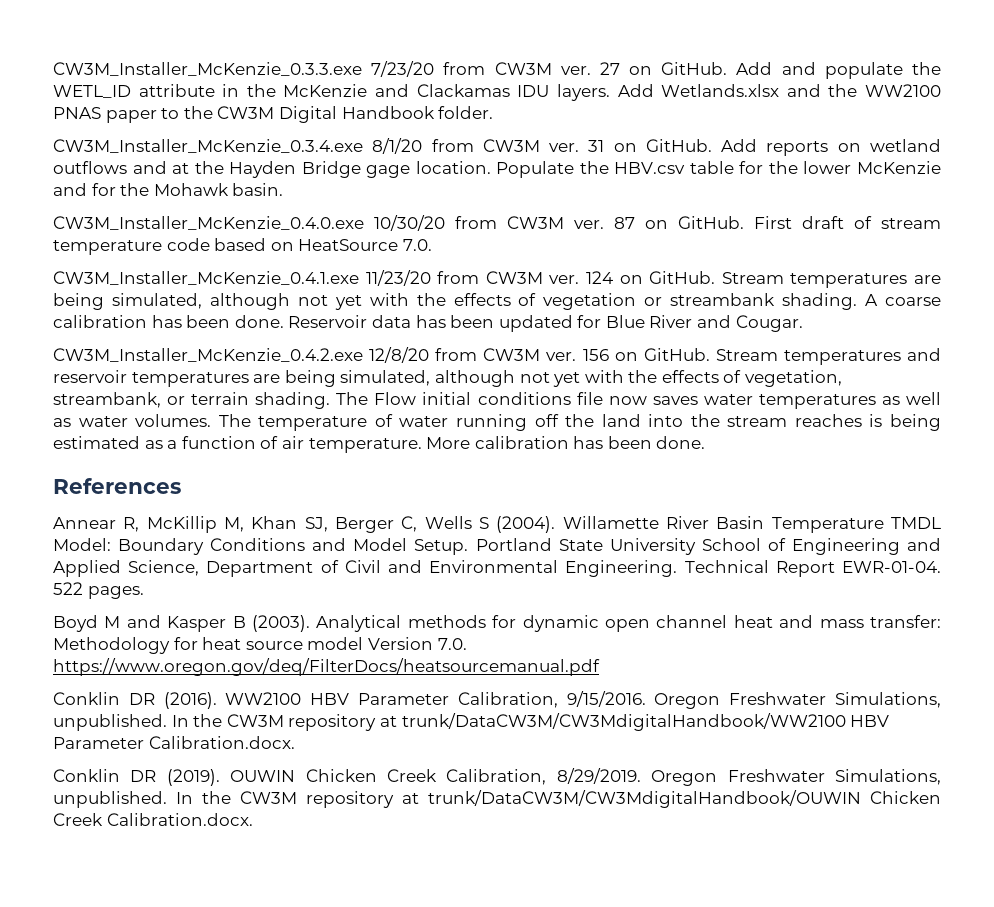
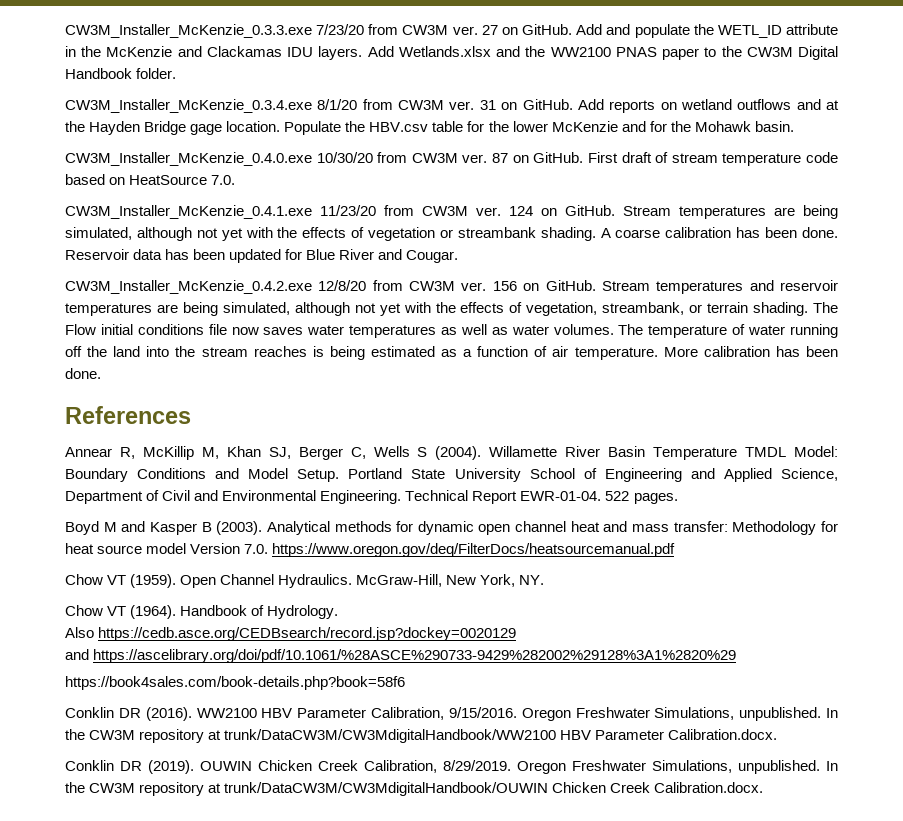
+ Chow VT (1959). Open Channel Hydraulics. McGraw-Hill, New York, NY.
+ Chow VT (1964). Handbook of Hydrology.
+ Also https://cedb.asce.org/CEDBsearch/record.jsp?dockey=0020129
+ and https://ascelibrary.org/doi/pdf/10.1061/%28ASCE%290733-9429%282002%29128%3A1%2820%29
+ https://book4sales.com/book-details.php?book=58f6

